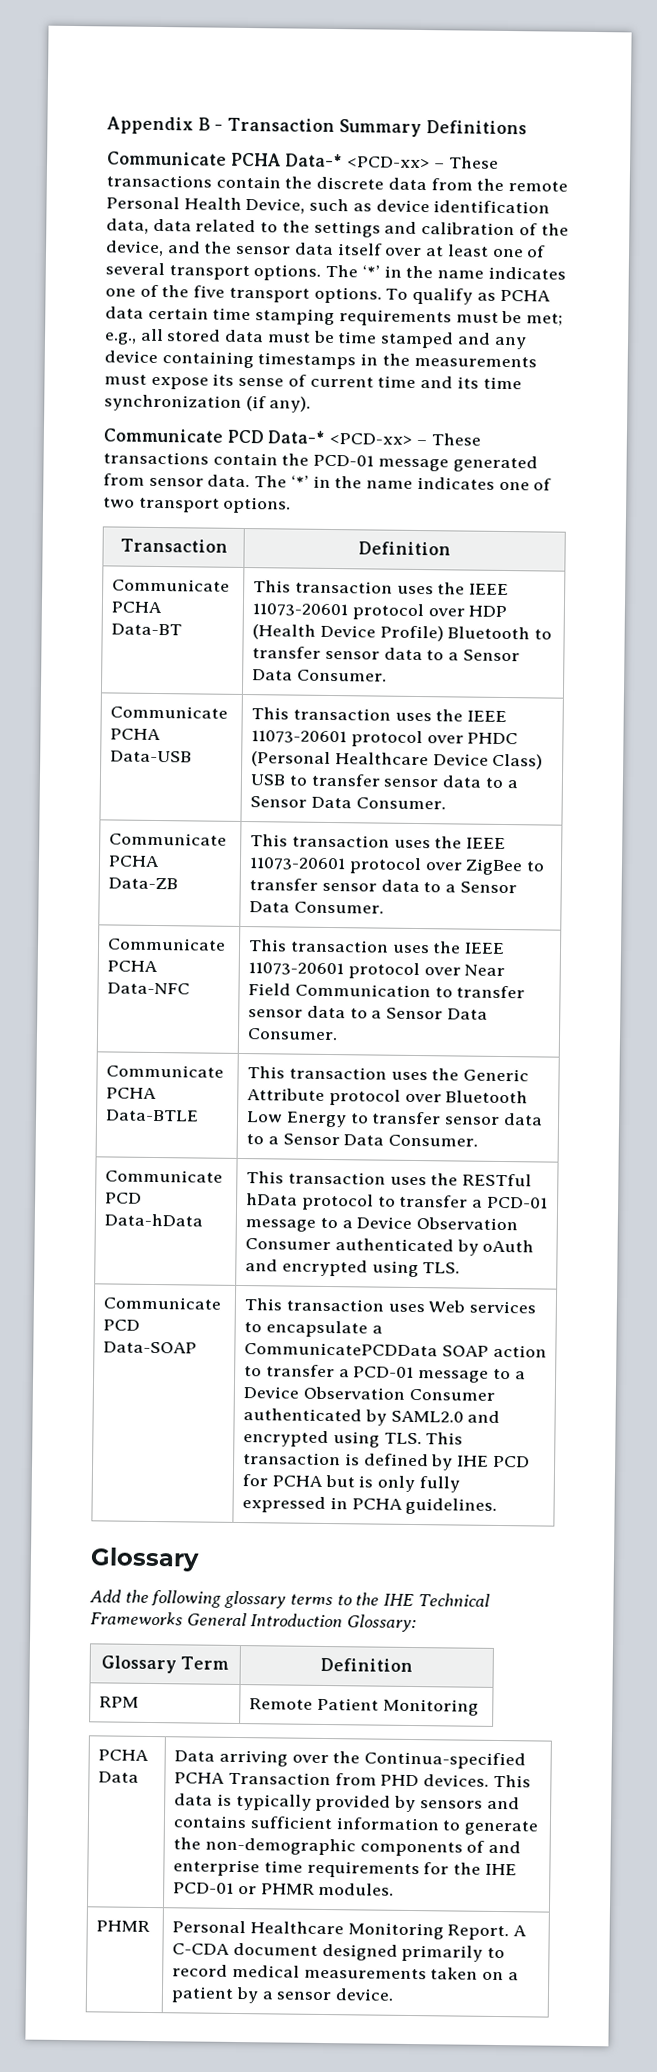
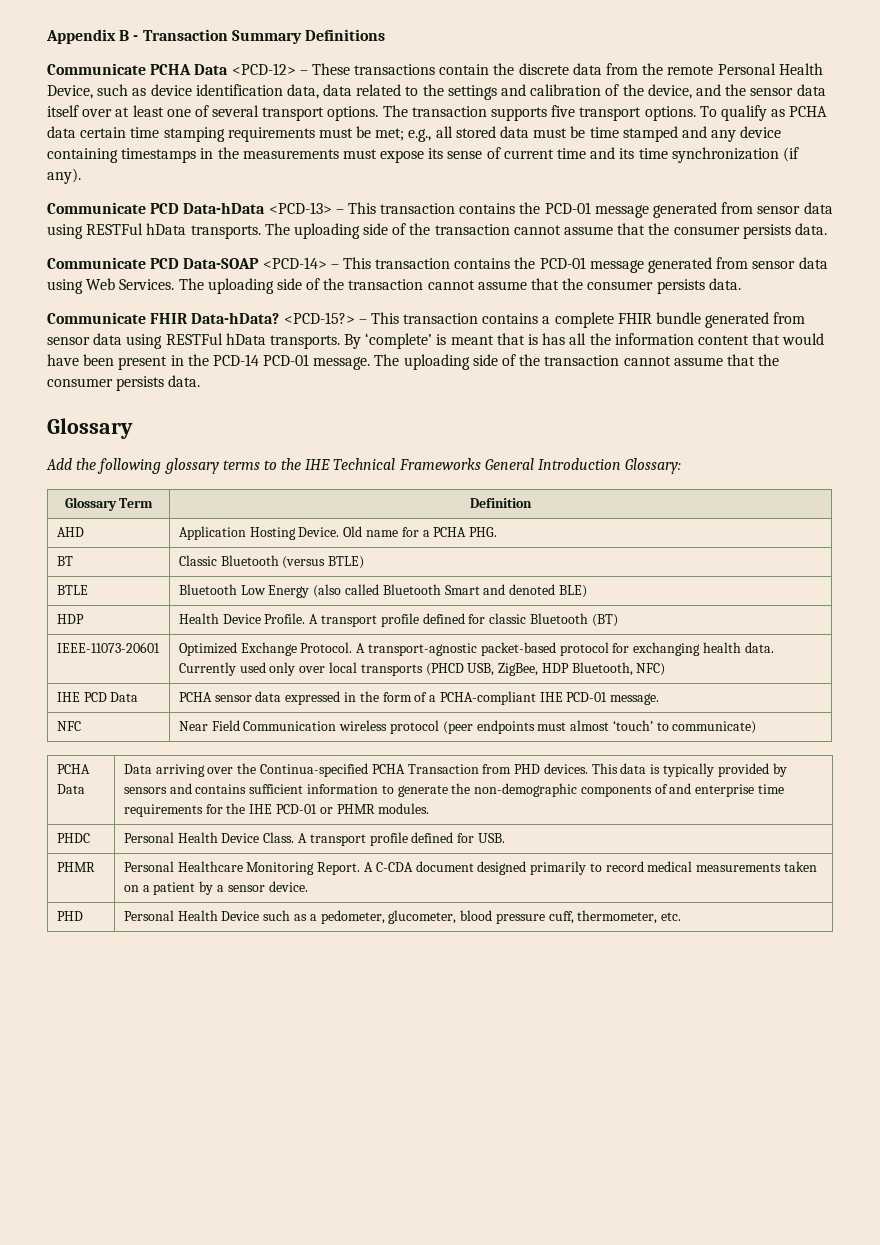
- Communicate PCHA Data-* <PCD-xx> – These transactions contain the discrete data from the remote Personal Health Device, such as device identification data, data related to the settings and calibration of the device, and the sensor data itself over at least one of several transport options.
+ Communicate PCHA Data <PCD-12> – These transactions contain the discrete data from the remote Personal Health Device, such as device identification data, data related to the settings and calibration of the device, and the sensor data itself over at least one of several transport options.
- The ‘*’ in the name indicates one of the five transport options.
+ The transaction supports five transport options.
- Communicate PCD Data-* <PCD-xx> – These transactions contain the PCD-01 message generated from sensor data. The ‘*’ in the name indicates one of two transport options.
- Transaction | Definition
- Communicate PCHA Data-BT | This transaction uses the IEEE 11073-20601 protocol over HDP (Health Device Profile) Bluetooth to transfer sensor data to a Sensor Data Consumer.
- Communicate PCHA Data-USB | This transaction uses the IEEE 11073-20601 protocol over PHDC (Personal Healthcare Device Class) USB to transfer sensor data to a Sensor Data Consumer.
- Communicate PCHA Data-ZB | This transaction uses the IEEE 11073-20601 protocol over ZigBee to transfer sensor data to a Sensor Data Consumer.
- Communicate PCHA Data-NFC | This transaction uses the IEEE 11073-20601 protocol over Near Field Communication to transfer sensor data to a Sensor Data Consumer.
- Communicate PCHA Data-BTLE | This transaction uses the Generic Attribute protocol over Bluetooth Low Energy to transfer sensor data to a Sensor Data Consumer.
- Communicate PCD Data-hData | This transaction uses the RESTful hData protocol to transfer a PCD-01 message to a Device Observation Consumer authenticated by oAuth and encrypted using TLS.
- Communicate PCD Data-SOAP | This transaction uses Web services to encapsulate a CommunicatePCDData SOAP action to transfer a PCD-01 message to a Device Observation Consumer authenticated by SAML2.0 and encrypted using TLS. This transaction is defined by IHE PCD for PCHA but is only fully expressed in PCHA guidelines.
+ Communicate PCD Data-hData <PCD-13> – This transaction contains the PCD-01 message generated from sensor data using RESTFul hData transports. The uploading side of the transaction cannot assume that the consumer persists data.
+ Communicate PCD Data-SOAP <PCD-14> – This transaction contains the PCD-01 message generated from sensor data using Web Services. The uploading side of the transaction cannot assume that the consumer persists data.
+ Communicate FHIR Data-hData? <PCD-15?> – This transaction contains a complete FHIR bundle generated from sensor data using RESTFul hData transports. By ‘complete’ is meant that is has all the information content that would have been present in the PCD-14 PCD-01 message. The uploading side of the transaction cannot assume that the consumer persists data.
- RPM | Remote Patient Monitoring
+ AHD | Application Hosting Device. Old name for a PCHA PHG.
+ BT | Classic Bluetooth (versus BTLE)
+ BTLE | Bluetooth Low Energy (also called Bluetooth Smart and denoted BLE)
+ HDP | Health Device Profile. A transport profile defined for classic Bluetooth (BT)
+ IEEE-11073-20601 | Optimized Exchange Protocol. A transport-agnostic packet-based protocol for exchanging health data. Currently used only over local transports (PHCD USB, ZigBee, HDP Bluetooth, NFC)
+ IHE PCD Data | PCHA sensor data expressed in the form of a PCHA-compliant IHE PCD-01 message.
+ NFC | Near Field Communication wireless protocol (peer endpoints must almost ‘touch’ to communicate)
+ PHDC | Personal Health Device Class. A transport profile defined for USB.
+ PHD | Personal Health Device such as a pedometer, glucometer, blood pressure cuff, thermometer, etc.

